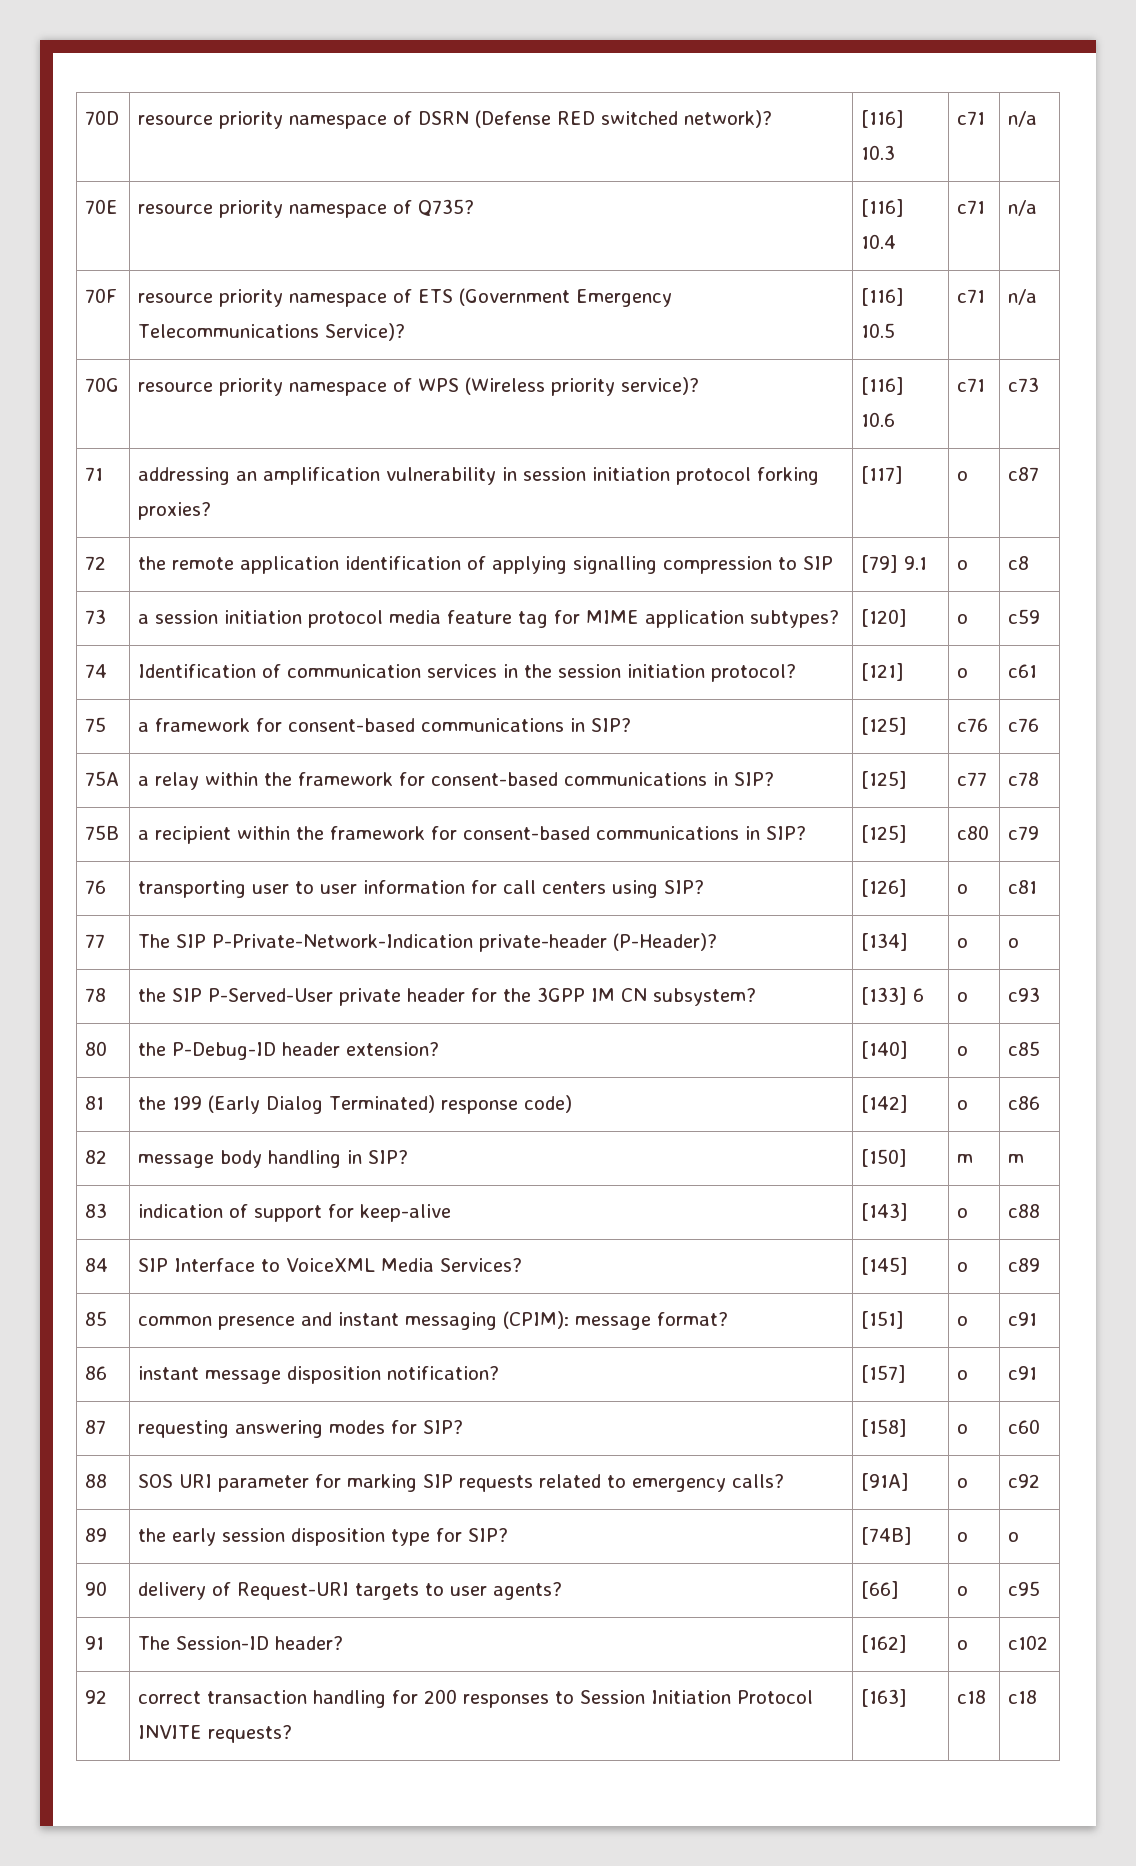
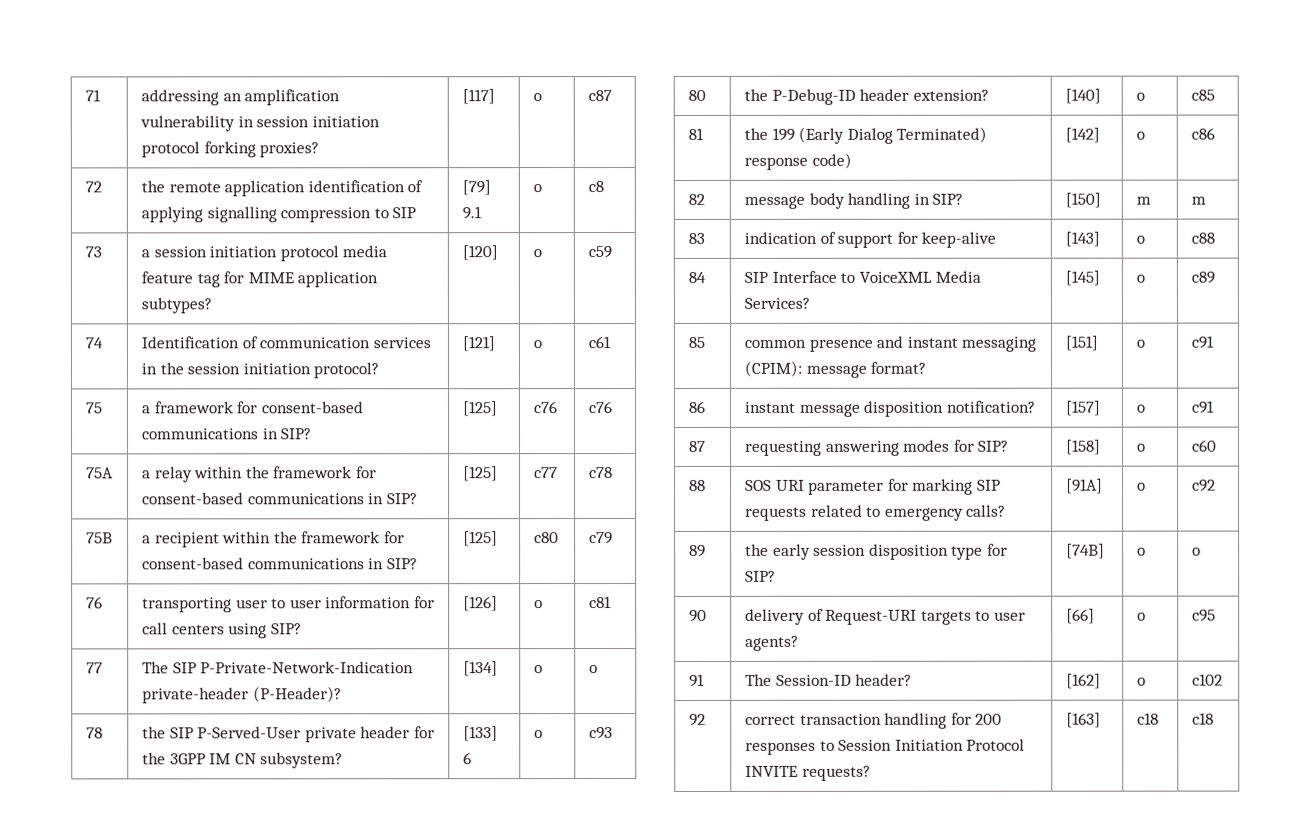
- 70D | resource priority namespace of DSRN (Defense RED switched network)? | [116] 10.3 | c71 | n/a
- 70E | resource priority namespace of Q735? | [116] 10.4 | c71 | n/a
- 70F | resource priority namespace of ETS (Government Emergency Telecommunications Service)? | [116] 10.5 | c71 | n/a
- 70G | resource priority namespace of WPS (Wireless priority service)? | [116] 10.6 | c71 | c73

